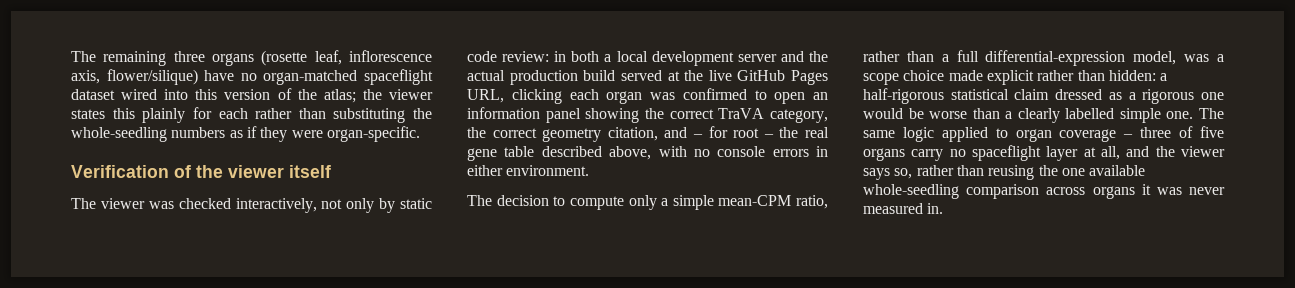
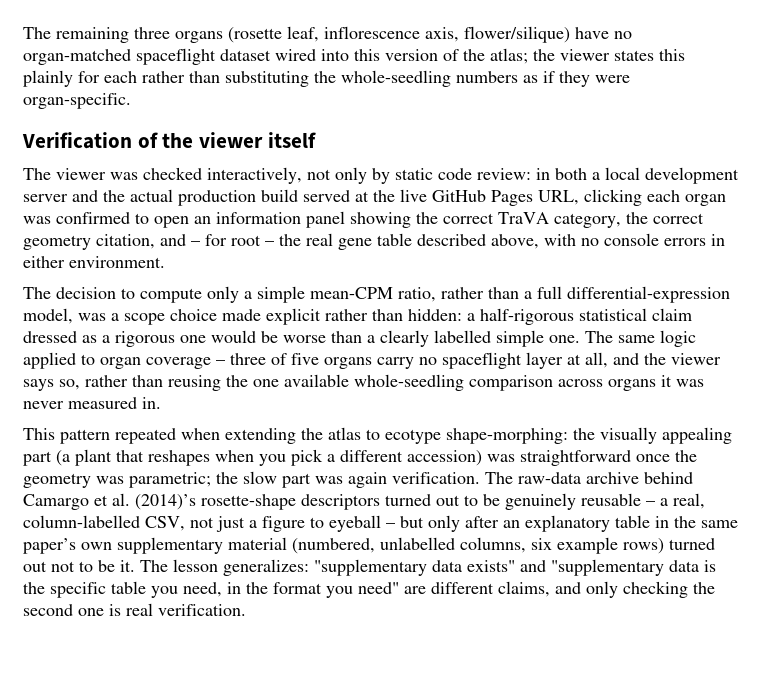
+ This pattern repeated when extending the atlas to ecotype shape-morphing: the visually appealing part (a plant that reshapes when you pick a different accession) was straightforward once the geometry was parametric; the slow part was again verification. The raw-data archive behind Camargo et al. (2014)’s rosette-shape descriptors turned out to be genuinely reusable – a real, column-labelled CSV, not just a figure to eyeball – but only after an explanatory table in the same paper’s own supplementary material (numbered, unlabelled columns, six example rows) turned out not to be it. The lesson generalizes: "supplementary data exists" and "supplementary data is the specific table you need, in the format you need" are different claims, and only checking the second one is real verification.

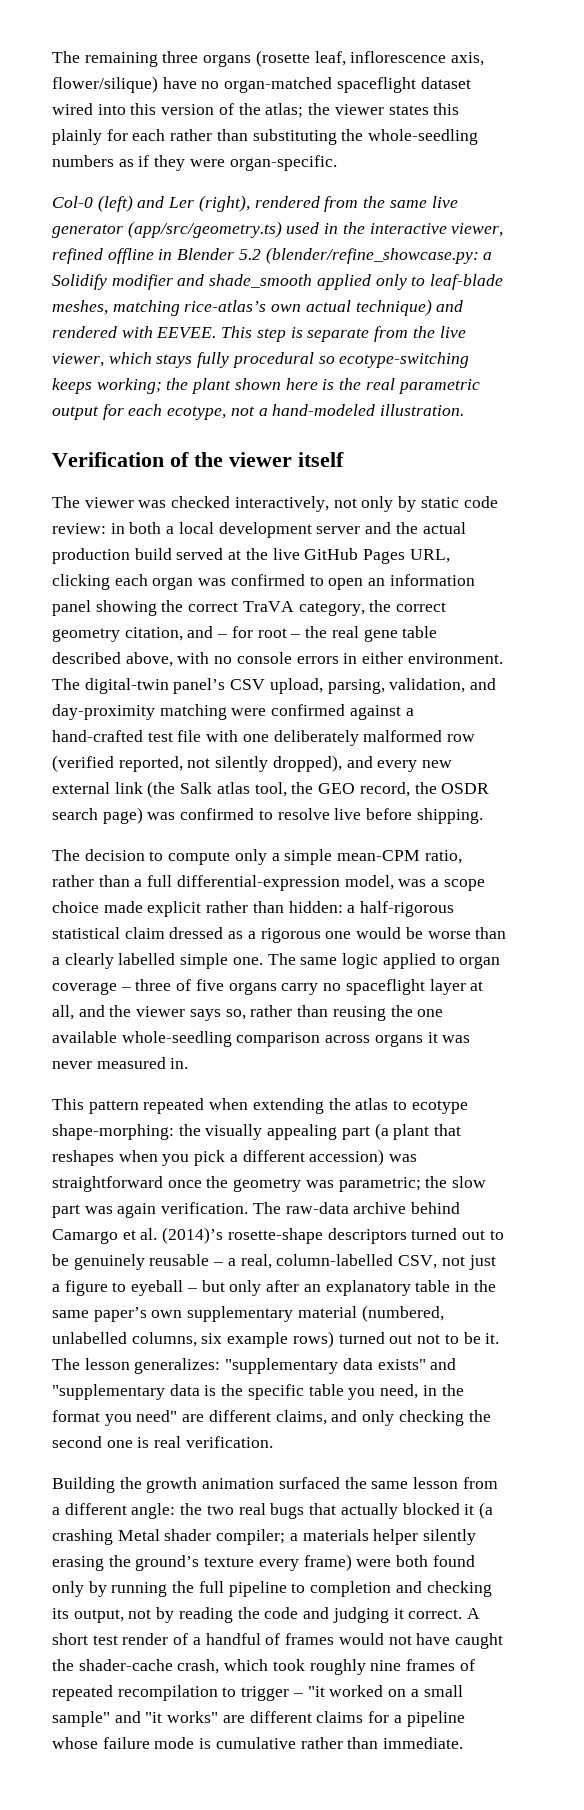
+ Col-0 (left) and Ler (right), rendered from the same live generator (app/src/geometry.ts) used in the interactive viewer, refined offline in Blender 5.2 (blender/refine_showcase.py: a Solidify modifier and shade_smooth applied only to leaf-blade meshes, matching rice-atlas’s own actual technique) and rendered with EEVEE. This step is separate from the live viewer, which stays fully procedural so ecotype-switching keeps working; the plant shown here is the real parametric output for each ecotype, not a hand-modeled illustration.
+ The digital-twin panel’s CSV upload, parsing, validation, and day-proximity matching were confirmed against a hand-crafted test file with one deliberately malformed row (verified reported, not silently dropped), and every new external link (the Salk atlas tool, the GEO record, the OSDR search page) was confirmed to resolve live before shipping.
+ Building the growth animation surfaced the same lesson from a different angle: the two real bugs that actually blocked it (a crashing Metal shader compiler; a materials helper silently erasing the ground’s texture every frame) were both found only by running the full pipeline to completion and checking its output, not by reading the code and judging it correct. A short test render of a handful of frames would not have caught the shader-cache crash, which took roughly nine frames of repeated recompilation to trigger – "it worked on a small sample" and "it works" are different claims for a pipeline whose failure mode is cumulative rather than immediate.

